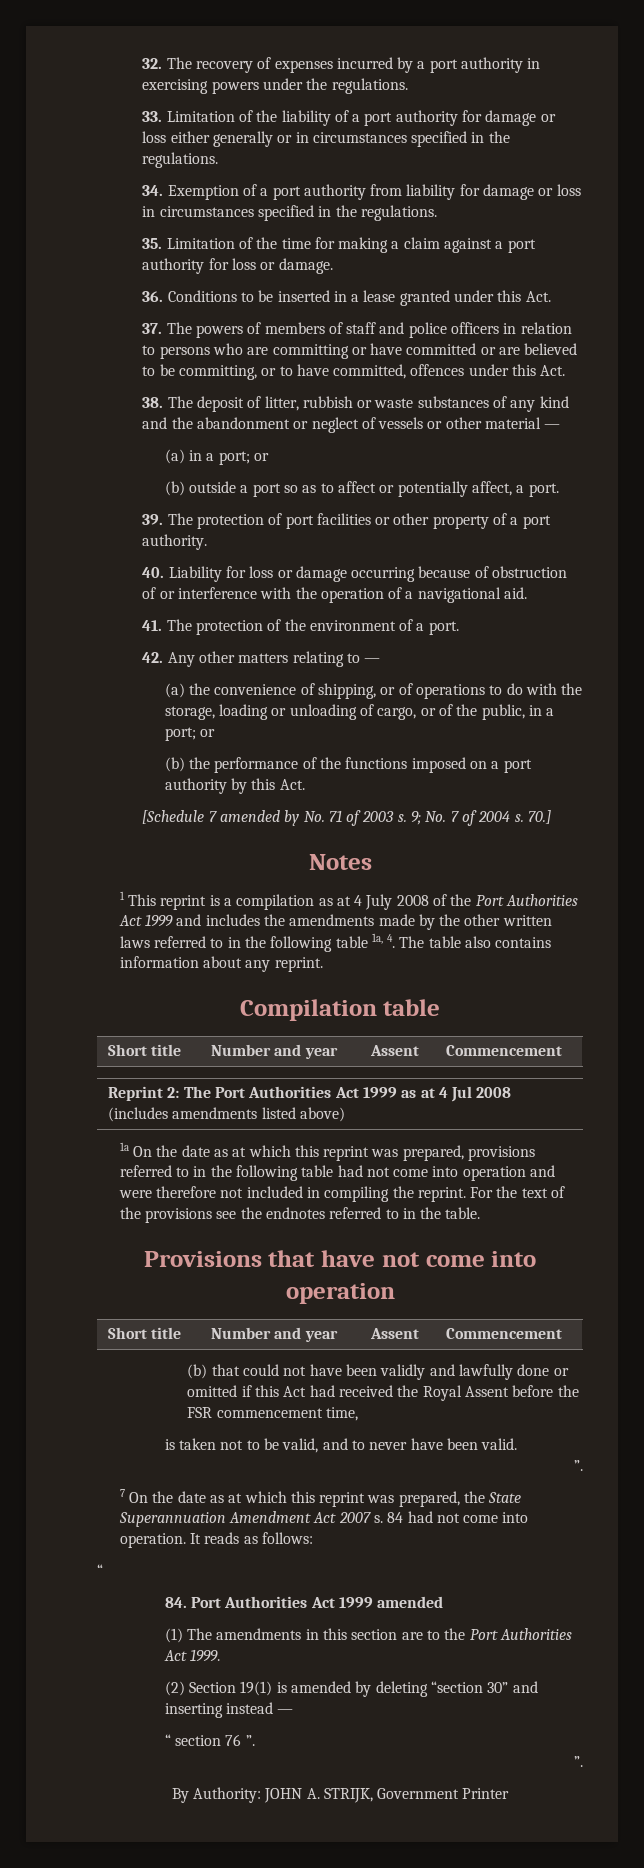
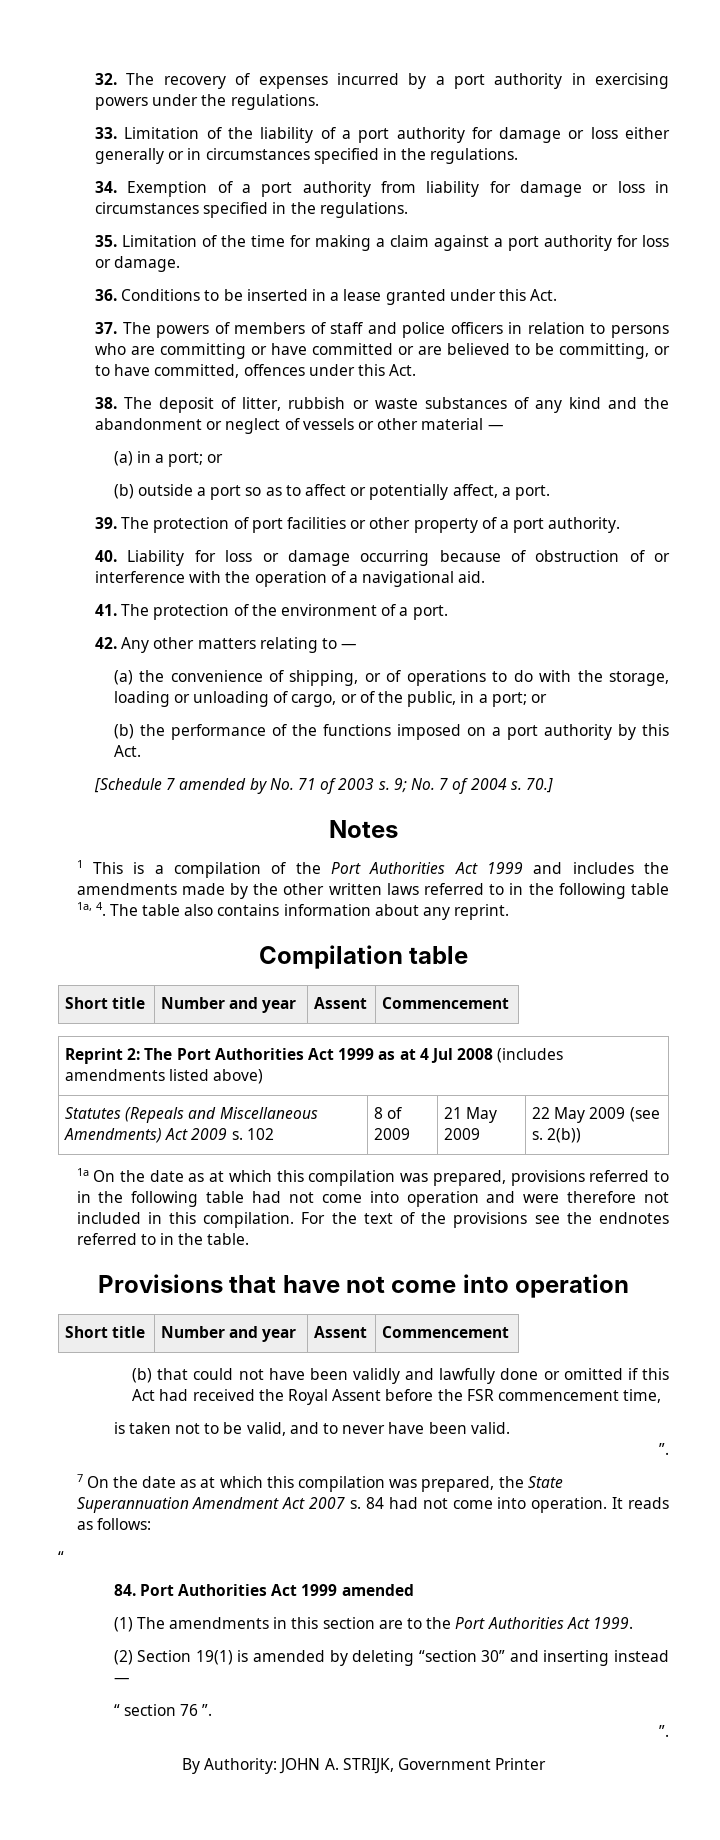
- 1 This reprint is a compilation as at 4 July 2008 of the Port Authorities Act 1999 and includes the amendments made by the other written laws referred to in the following table 1a, 4. The table also contains information about any reprint.
+ 1 This is a compilation of the Port Authorities Act 1999 and includes the amendments made by the other written laws referred to in the following table 1a, 4. The table also contains information about any reprint.
+ Statutes (Repeals and Miscellaneous Amendments) Act 2009 s. 102 | 8 of 2009 | 21 May 2009 | 22 May 2009 (see s. 2(b))
- 1a On the date as at which this reprint was prepared, provisions referred to in the following table had not come into operation and were therefore not included in compiling the reprint.
+ 1a On the date as at which this compilation was prepared, provisions referred to in the following table had not come into operation and were therefore not included in this compilation.
- 7 On the date as at which this reprint was prepared, the State Superannuation Amendment Act 2007 s.
+ 7 On the date as at which this compilation was prepared, the State Superannuation Amendment Act 2007 s.

